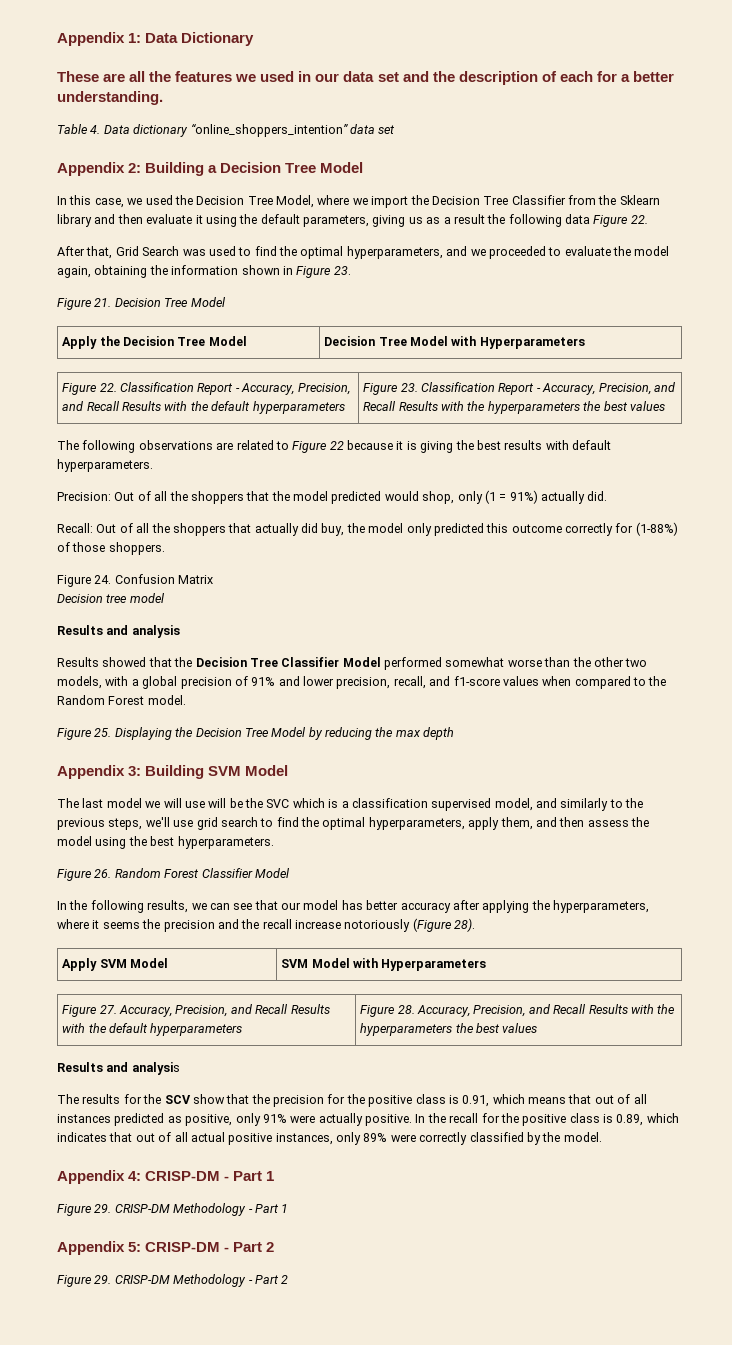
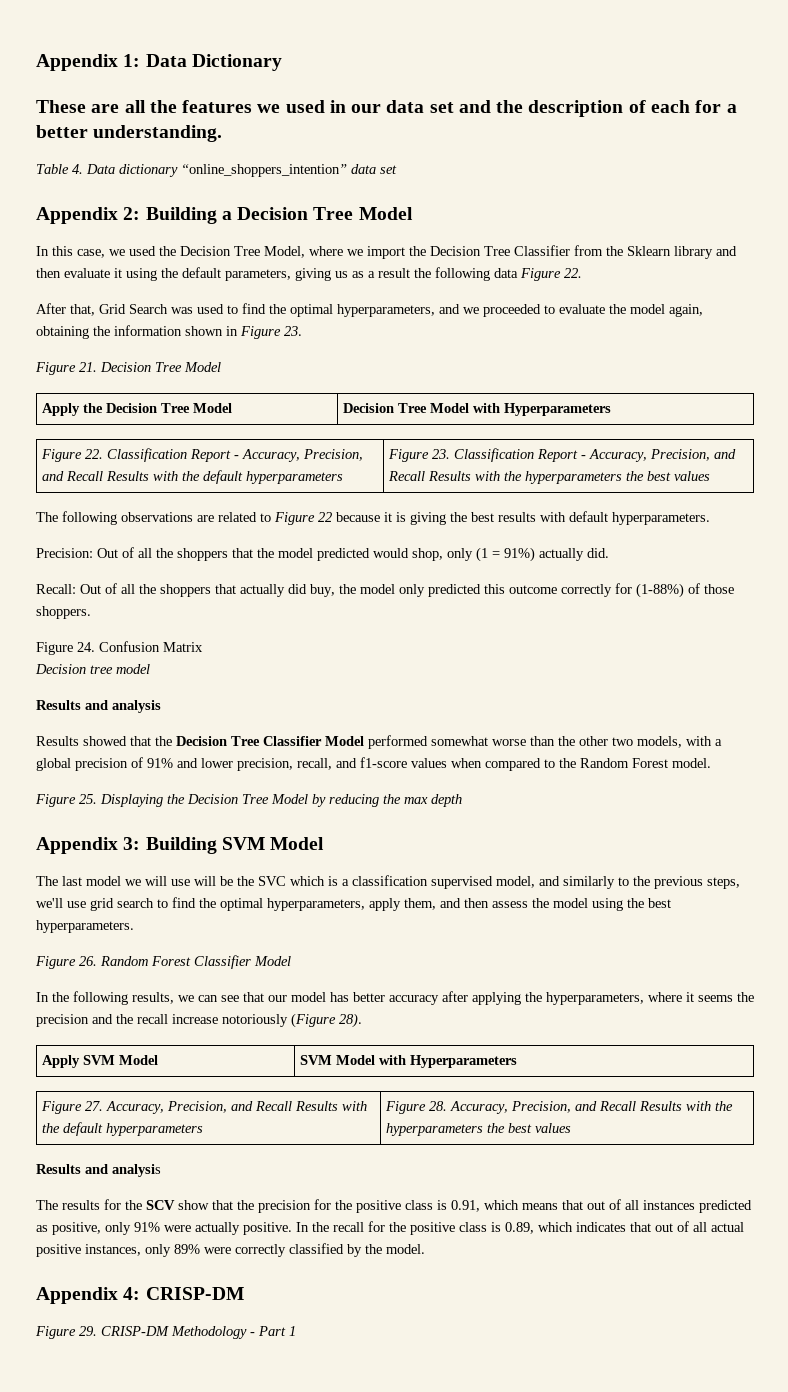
- Appendix 4: CRISP-DM - Part 1
+ Appendix 4: CRISP-DM
- Appendix 5: CRISP-DM - Part 2
- Figure 29. CRISP-DM Methodology - Part 2

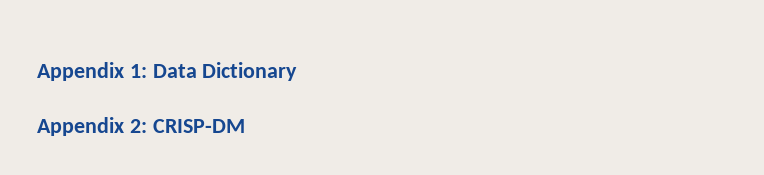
- These are all the features we used in our data set and the description of each for a better understanding.
- Table 4. Data dictionary “online_shoppers_intention” data set
- Appendix 2: Building a Decision Tree Model
- In this case, we used the Decision Tree Model, where we import the Decision Tree Classifier from the Sklearn library and then evaluate it using the default parameters, giving us as a result the following data Figure 22.
- After that, Grid Search was used to find the optimal hyperparameters, and we proceeded to evaluate the model again, obtaining the information shown in Figure 23.
- Figure 21. Decision Tree Model
- Apply the Decision Tree Model | Decision Tree Model with Hyperparameters
- Figure 22. Classification Report - Accuracy, Precision, and Recall Results with the default hyperparameters | Figure 23. Classification Report - Accuracy, Precision, and Recall Results with the hyperparameters the best values
- The following observations are related to Figure 22 because it is giving the best results with default hyperparameters.
- Precision: Out of all the shoppers that the model predicted would shop, only (1 = 91%) actually did.
- Recall: Out of all the shoppers that actually did buy, the model only predicted this outcome correctly for (1-88%) of those shoppers.
- Figure 24. Confusion Matrix
- Decision tree model
- Results and analysis
- Results showed that the Decision Tree Classifier Model performed somewhat worse than the other two models, with a global precision of 91% and lower precision, recall, and f1-score values when compared to the Random Forest model.
- Figure 25. Displaying the Decision Tree Model by reducing the max depth
- Appendix 3: Building SVM Model
- The last model we will use will be the SVC which is a classification supervised model, and similarly to the previous steps, we'll use grid search to find the optimal hyperparameters, apply them, and then assess the model using the best hyperparameters.
- Figure 26. Random Forest Classifier Model
- In the following results, we can see that our model has better accuracy after applying the hyperparameters, where it seems the precision and the recall increase notoriously (Figure 28).
- Apply SVM Model | SVM Model with Hyperparameters
- Figure 27. Accuracy, Precision, and Recall Results with the default hyperparameters | Figure 28. Accuracy, Precision, and Recall Results with the hyperparameters the best values
- Results and analysis
- The results for the SCV show that the precision for the positive class is 0.91, which means that out of all instances predicted as positive, only 91% were actually positive. In the recall for the positive class is 0.89, which indicates that out of all actual positive instances, only 89% were correctly classified by the model.
- Appendix 4: CRISP-DM
- Figure 29. CRISP-DM Methodology - Part 1
+ Appendix 2: CRISP-DM

